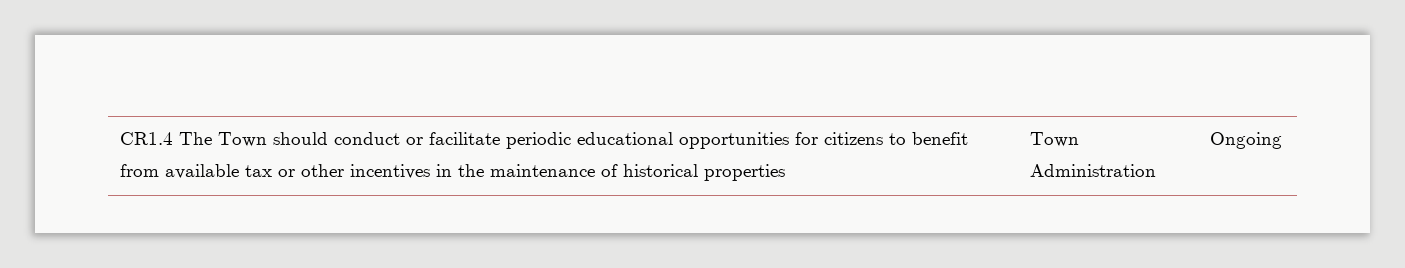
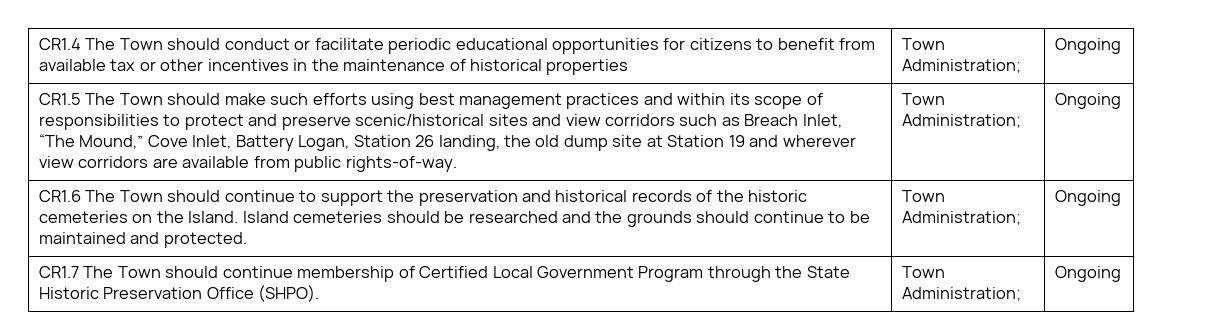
- CR1.4 The Town should conduct or facilitate periodic educational opportunities for citizens to benefit from available tax or other incentives in the maintenance of historical properties | Town Administration | Ongoing
+ CR1.4 The Town should conduct or facilitate periodic educational opportunities for citizens to benefit from available tax or other incentives in the maintenance of historical properties | Town Administration; | Ongoing
+ CR1.5 The Town should make such efforts using best management practices and within its scope of responsibilities to protect and preserve scenic/historical sites and view corridors such as Breach Inlet, “The Mound,” Cove Inlet, Battery Logan, Station 26 landing, the old dump site at Station 19 and wherever view corridors are available from public rights-of-way. | Town Administration; | Ongoing
+ CR1.6 The Town should continue to support the preservation and historical records of the historic cemeteries on the Island. Island cemeteries should be researched and the grounds should continue to be maintained and protected. | Town Administration; | Ongoing
+ CR1.7 The Town should continue membership of Certified Local Government Program through the State Historic Preservation Office (SHPO). | Town Administration; | Ongoing

